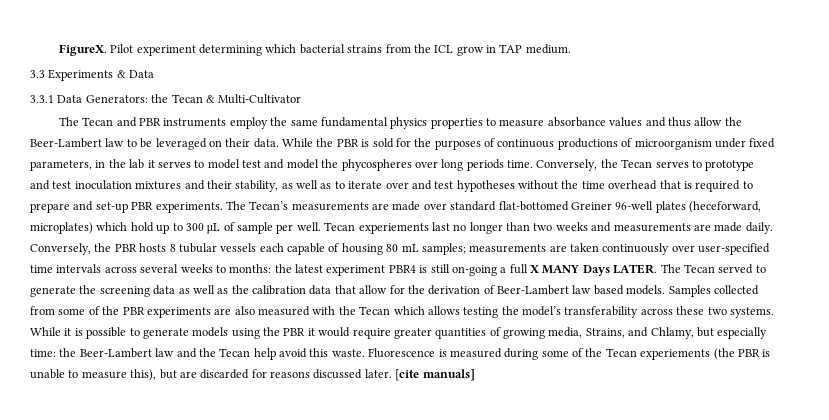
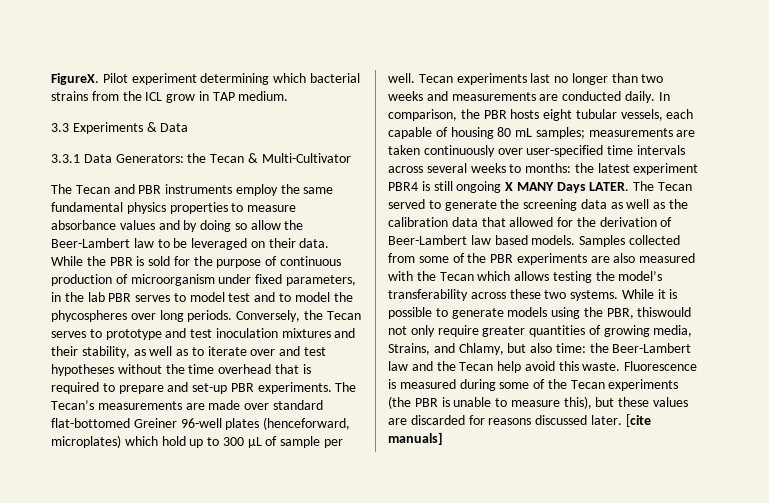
- The Tecan and PBR instruments employ the same fundamental physics properties to measure absorbance values and thus allow the Beer-Lambert law to be leveraged on their data.
+ The Tecan and PBR instruments employ the same fundamental physics properties to measure absorbance values and by doing so allow the Beer-Lambert law to be leveraged on their data.
- While the PBR is sold for the purposes of continuous productions of microorganism under fixed parameters, in the lab it serves to model test and model the phycospheres over long periods time.
+ While the PBR is sold for the purpose of continuous production of microorganism under fixed parameters, in the lab PBR serves to model test and to model the phycospheres over long periods.
- The Tecan’s measurements are made over standard flat-bottomed Greiner 96-well plates (heceforward, microplates) which hold up to 300 μL of sample per well.
+ The Tecan’s measurements are made over standard flat-bottomed Greiner 96-well plates (henceforward, microplates) which hold up to 300 μL of sample per well.
- Tecan experiements last no longer than two weeks and measurements are made daily. Conversely, the PBR hosts 8 tubular vessels each capable of housing 80 mL samples; measurements are taken continuously over user-specified time intervals across several weeks to months: the latest experiment PBR4 is still on-going a full X MANY Days LATER.
+ Tecan experiments last no longer than two weeks and measurements are conducted daily. In comparison, the PBR hosts eight tubular vessels, each capable of housing 80 mL samples; measurements are taken continuously over user-specified time intervals across several weeks to months: the latest experiment PBR4 is still ongoing X MANY Days LATER.
- The Tecan served to generate the screening data as well as the calibration data that allow for the derivation of Beer-Lambert law based models.
+ The Tecan served to generate the screening data as well as the calibration data that allowed for the derivation of Beer-Lambert law based models.
- While it is possible to generate models using the PBR it would require greater quantities of growing media, Strains, and Chlamy, but especially time: the Beer-Lambert law and the Tecan help avoid this waste.
+ While it is possible to generate models using the PBR, thiswould not only require greater quantities of growing media, Strains, and Chlamy, but also time: the Beer-Lambert law and the Tecan help avoid this waste.
- Fluorescence is measured during some of the Tecan experiements (the PBR is unable to measure this), but are discarded for reasons discussed later.
+ Fluorescence is measured during some of the Tecan experiments (the PBR is unable to measure this), but these values are discarded for reasons discussed later.

